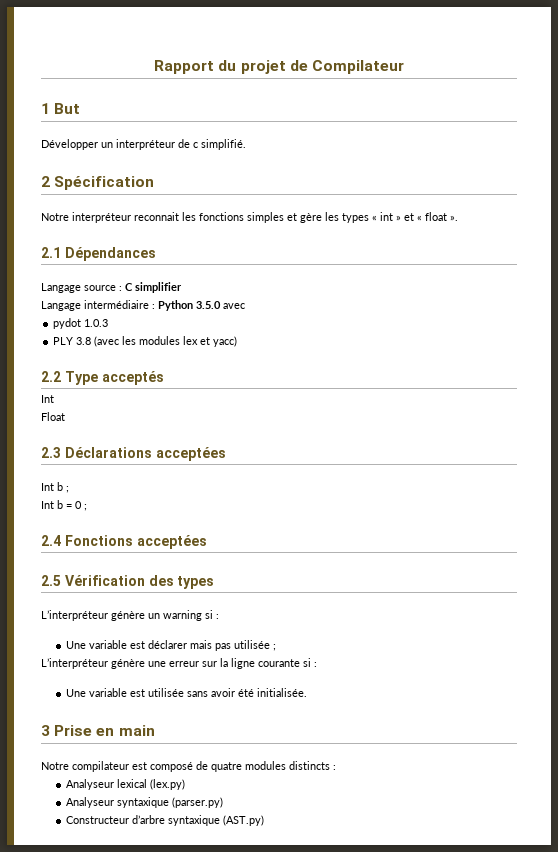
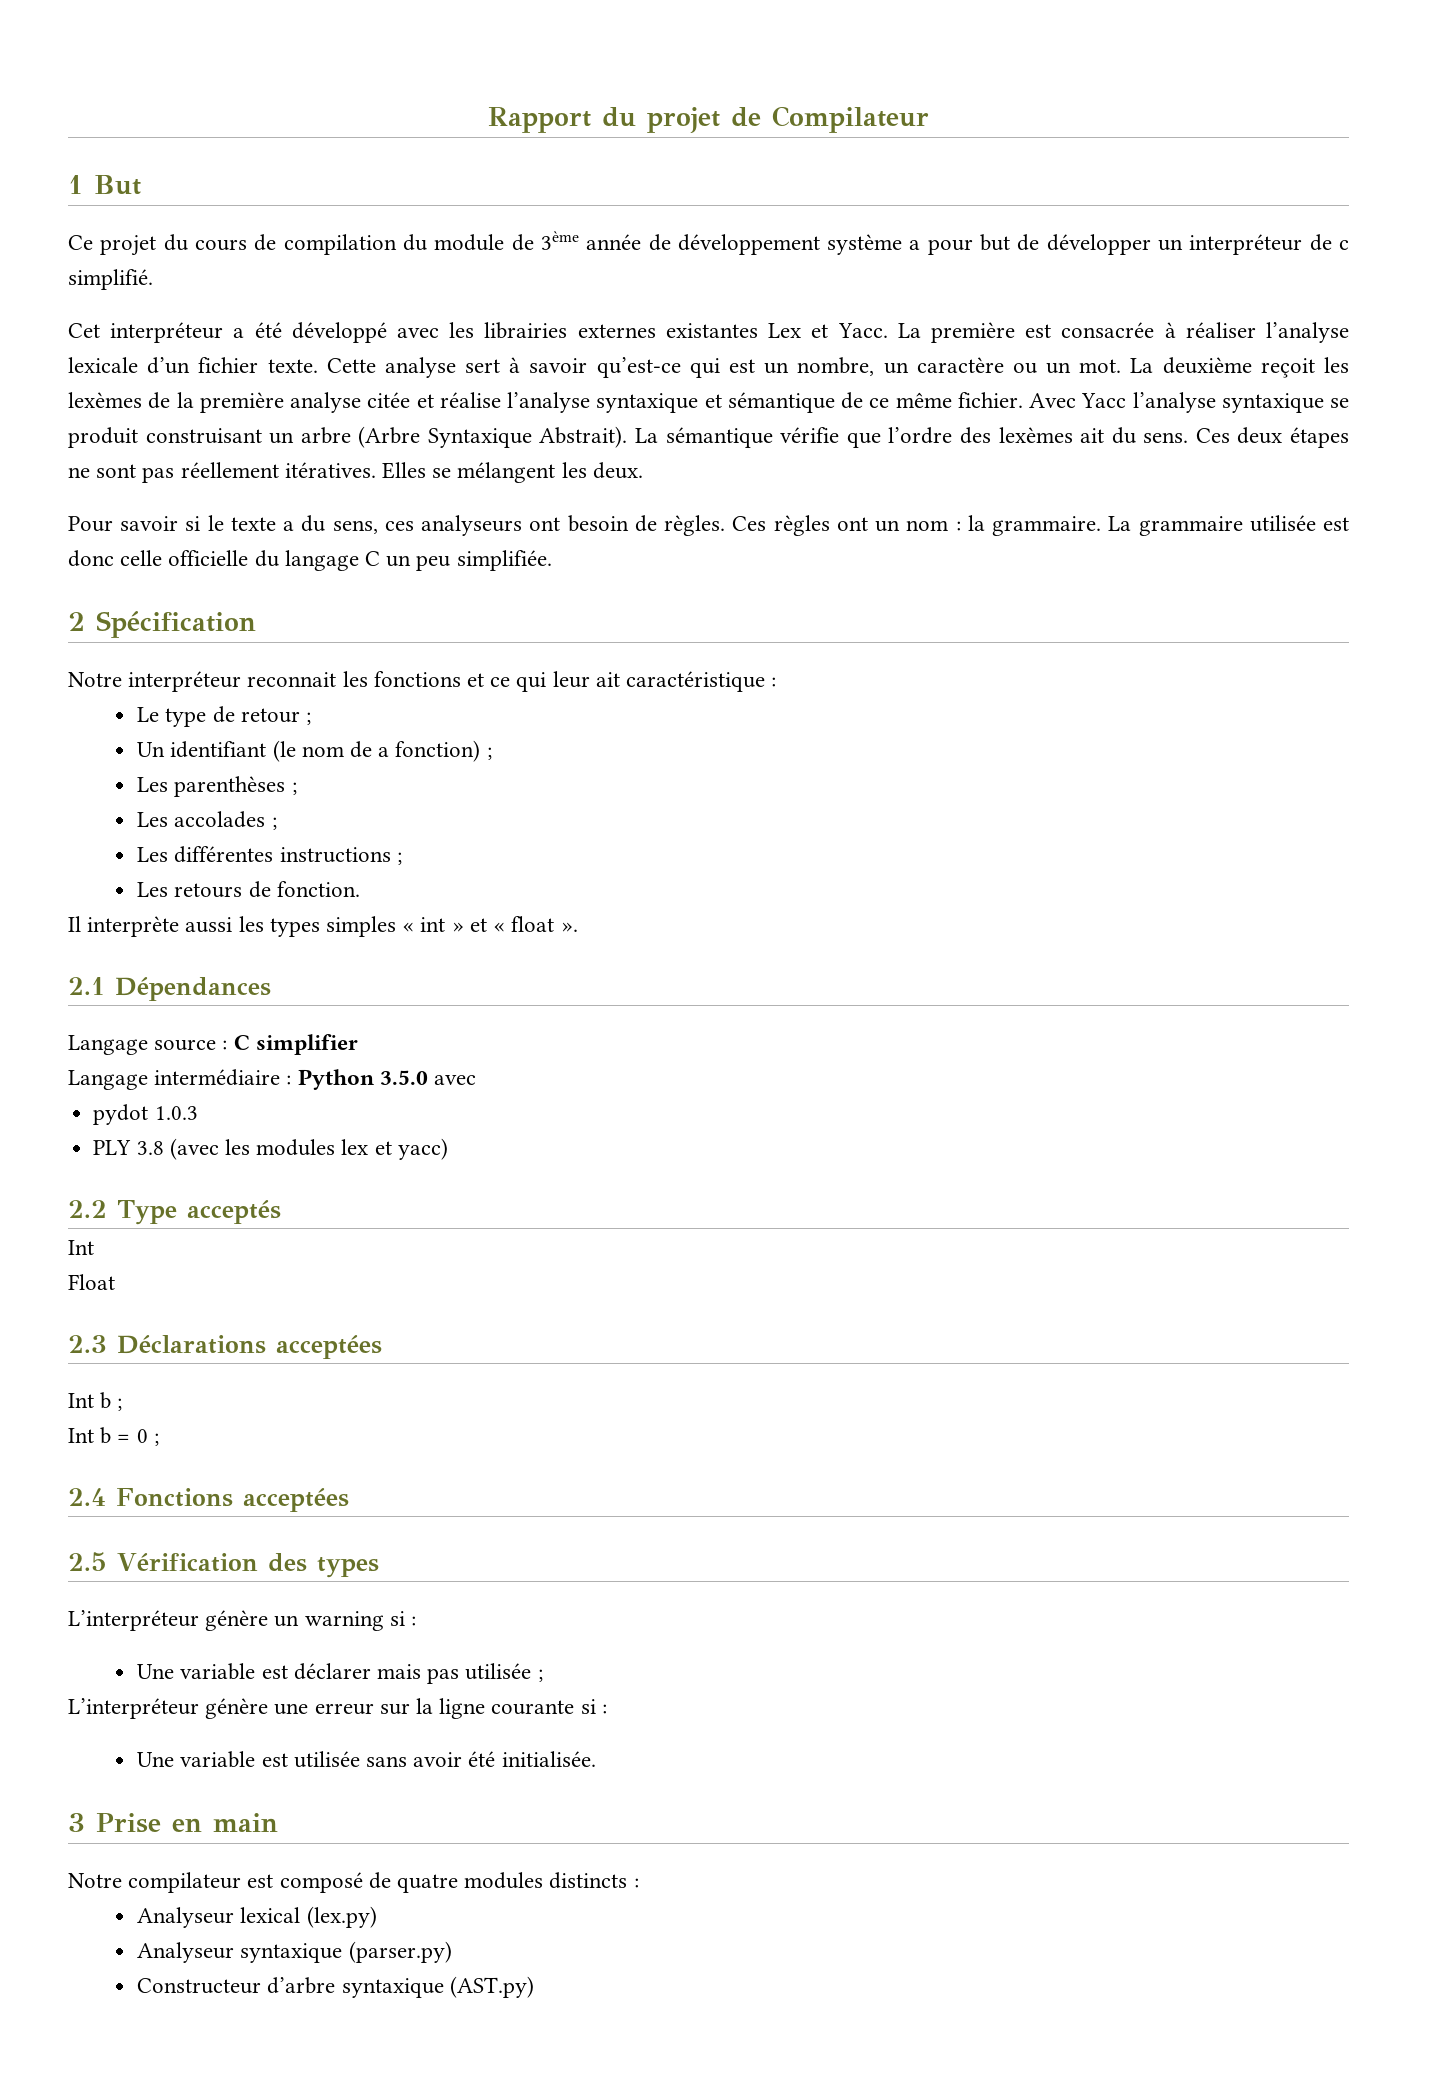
- Développer un interpréteur de c simplifié.
+ Ce projet du cours de compilation du module de 3ème année de développement système a pour but de développer un interpréteur de c simplifié.
+ Cet interpréteur a été développé avec les librairies externes existantes Lex et Yacc. La première est consacrée à réaliser l’analyse lexicale d’un fichier texte. Cette analyse sert à savoir qu’est-ce qui est un nombre, un caractère ou un mot. La deuxième reçoit les lexèmes de la première analyse citée et réalise l’analyse syntaxique et sémantique de ce même fichier. Avec Yacc l’analyse syntaxique se produit construisant un arbre (Arbre Syntaxique Abstrait). La sémantique vérifie que l’ordre des lexèmes ait du sens. Ces deux étapes ne sont pas réellement itératives. Elles se mélangent les deux.
+ Pour savoir si le texte a du sens, ces analyseurs ont besoin de règles. Ces règles ont un nom : la grammaire. La grammaire utilisée est donc celle officielle du langage C un peu simplifiée.
- Notre interpréteur reconnait les fonctions simples et gère les types « int » et « float ».
+ Notre interpréteur reconnait les fonctions et ce qui leur ait caractéristique :
+ Le type de retour ;
+ Un identifiant (le nom de a fonction) ;
+ Les parenthèses ;
+ Les accolades ;
+ Les différentes instructions ;
+ Les retours de fonction.
+ Il interprète aussi les types simples « int » et « float ».

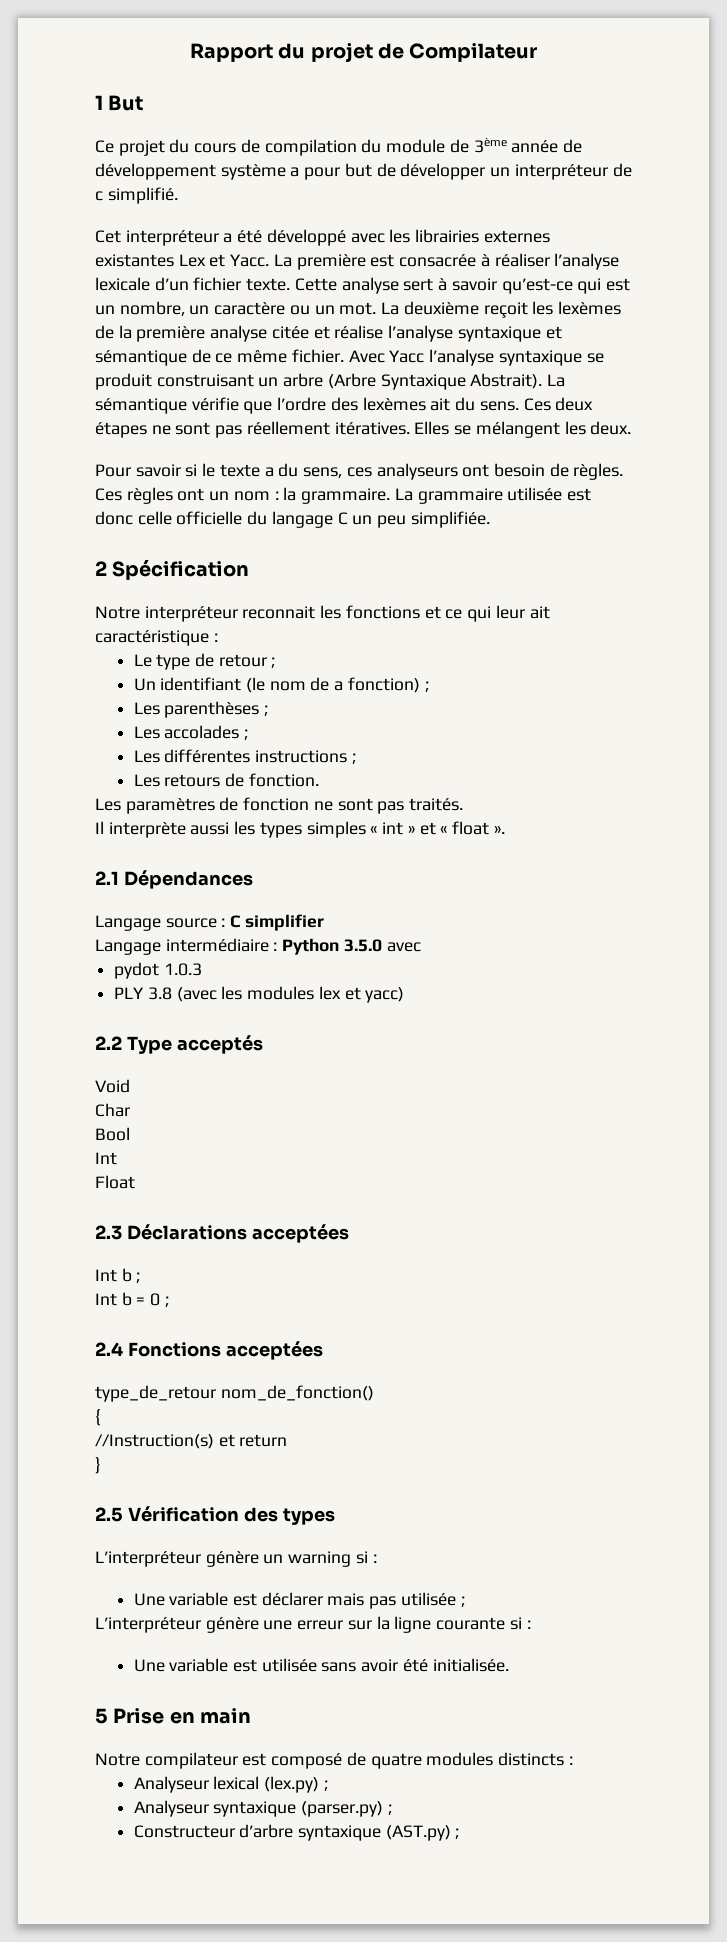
+ Les paramètres de fonction ne sont pas traités.
+ Void
+ Char
+ Bool
+ type_de_retour nom_de_fonction()
+ {
+ //Instruction(s) et return
+ }
- 3 Prise en main
+ 5 Prise en main
- Analyseur lexical (lex.py)
+ Analyseur lexical (lex.py) ;
- Analyseur syntaxique (parser.py)
+ Analyseur syntaxique (parser.py) ;
- Constructeur d’arbre syntaxique (AST.py)
+ Constructeur d’arbre syntaxique (AST.py) ;

